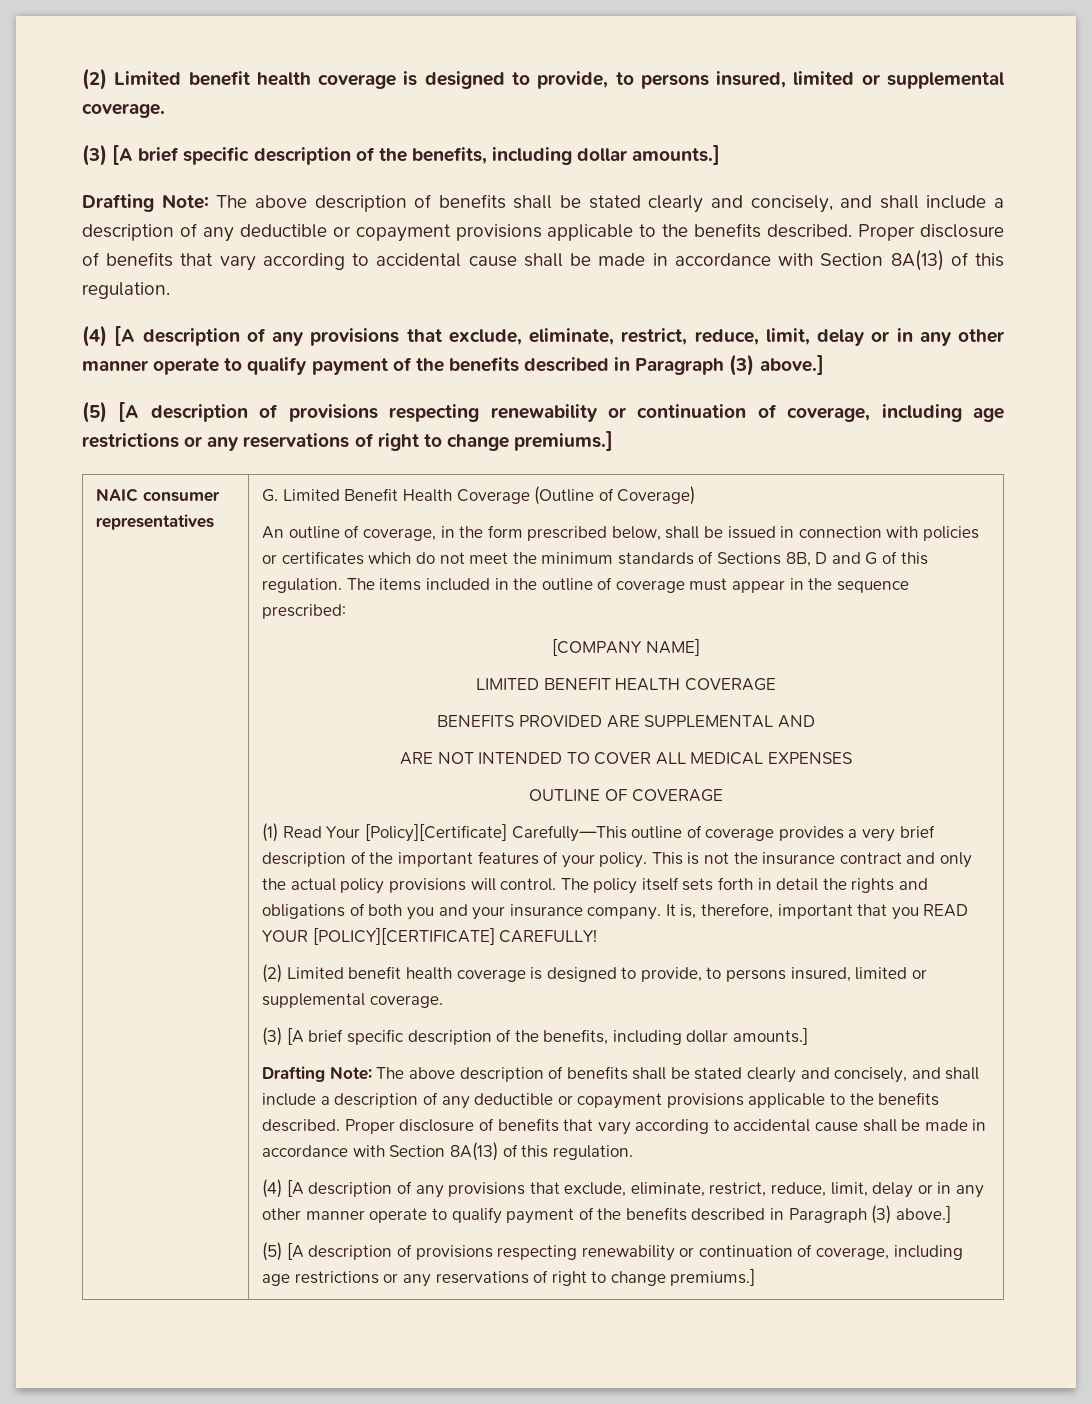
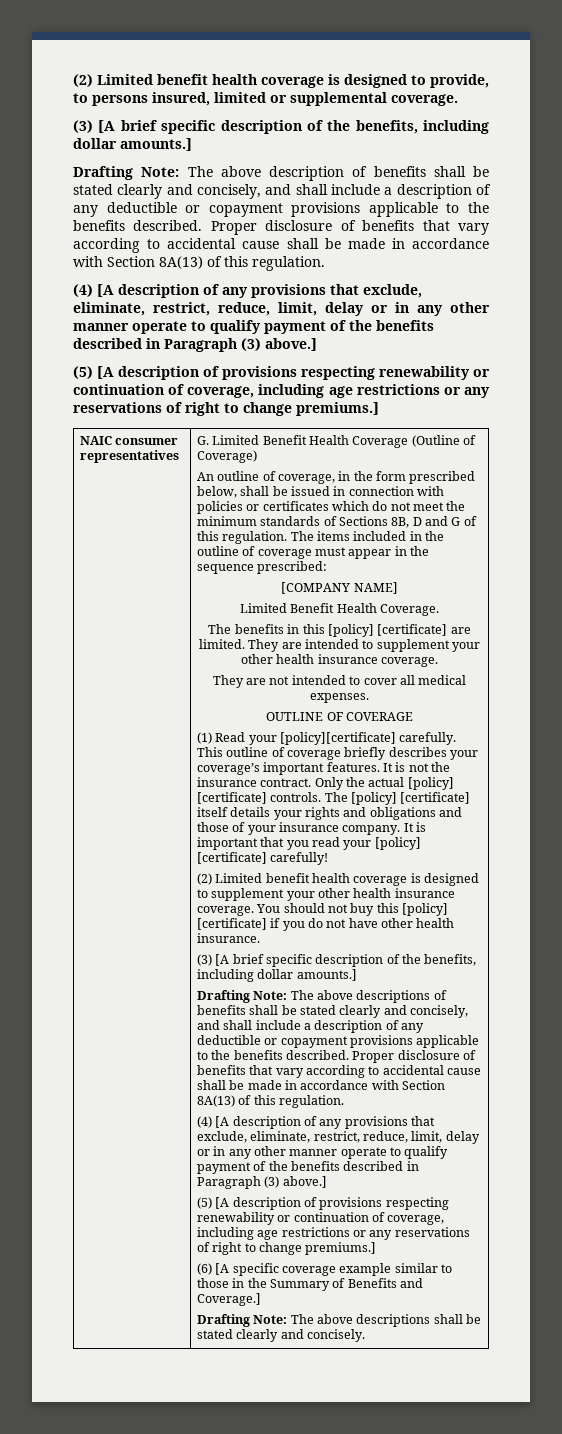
- LIMITED BENEFIT HEALTH COVERAGE
- BENEFITS PROVIDED ARE SUPPLEMENTAL AND
- ARE NOT INTENDED TO COVER ALL MEDICAL EXPENSES
+ Limited Benefit Health Coverage.
+ The benefits in this [policy] [certificate] are limited. They are intended to supplement your other health insurance coverage.
+ They are not intended to cover all medical expenses.
- (1) Read Your [Policy][Certificate] Carefully—This outline of coverage provides a very brief description of the important features of your policy. This is not the insurance contract and only the actual policy provisions will control. The policy itself sets forth in detail the rights and obligations of both you and your insurance company.
+ (1) Read your [policy][certificate] carefully. This outline of coverage briefly describes your coverage’s important features. It is not the insurance contract. Only the actual [policy] [certificate] controls. The [policy] [certificate] itself details your rights and obligations and those of your insurance company.
- It is, therefore, important that you READ YOUR [POLICY][CERTIFICATE] CAREFULLY!
- (2) Limited benefit health coverage is designed to provide, to persons insured, limited or supplemental coverage.
+ It is important that you read your [policy] [certificate] carefully!
+ (2) Limited benefit health coverage is designed to supplement your other health insurance coverage. You should not buy this [policy] [certificate] if you do not have other health insurance.
  (3) [A brief specific description of the benefits, including dollar amounts.]
- Drafting Note: The above description of benefits shall be stated clearly and concisely, and shall include a description of any deductible or copayment provisions applicable to the benefits described.
+ Drafting Note: The above descriptions of benefits shall be stated clearly and concisely, and shall include a description of any deductible or copayment provisions applicable to the benefits described.
+ (6) [A specific coverage example similar to those in the Summary of Benefits and Coverage.]
+ Drafting Note: The above descriptions shall be stated clearly and concisely.

